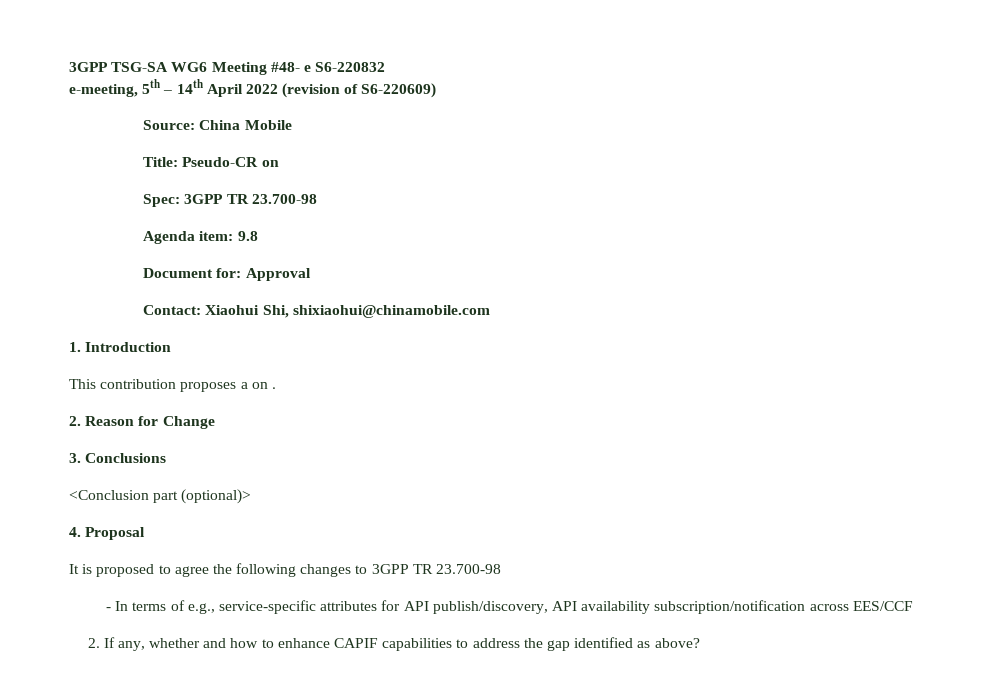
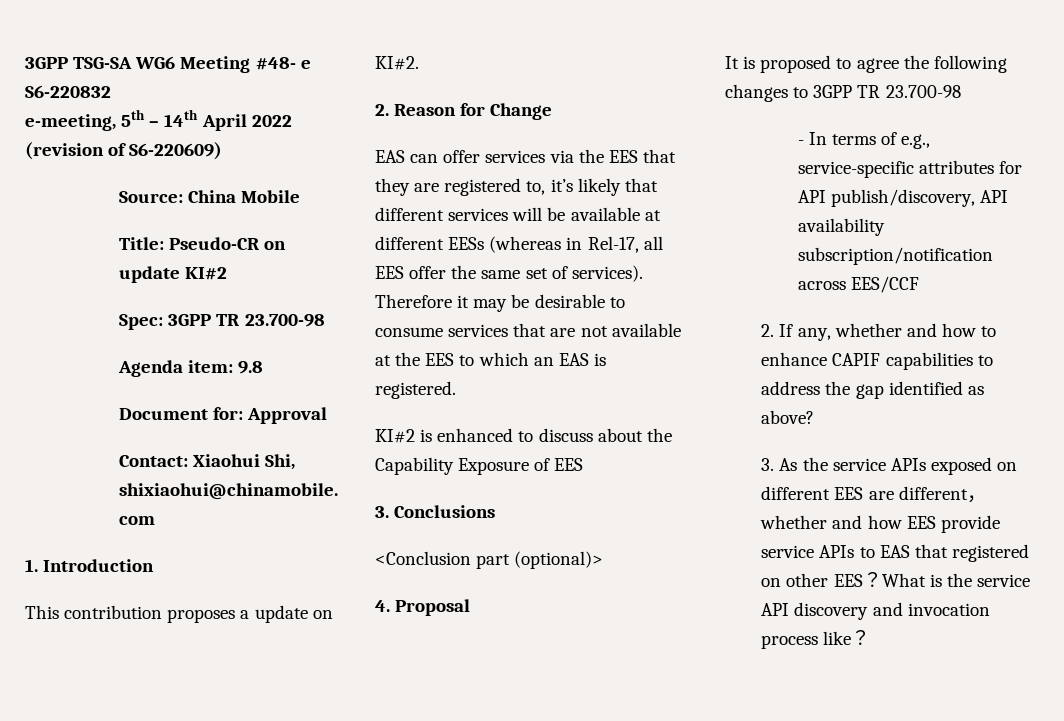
- Title: Pseudo-CR on
+ Title: Pseudo-CR on update KI#2
- This contribution proposes a on .
+ This contribution proposes a update on KI#2.
+ EAS can offer services via the EES that they are registered to, it’s likely that different services will be available at different EESs (whereas in Rel-17, all EES offer the same set of services). Therefore it may be desirable to consume services that are not available at the EES to which an EAS is registered.
+ KI#2 is enhanced to discuss about the Capability Exposure of EES
+ 3. As the service APIs exposed on different EES are different，whether and how EES provide service APIs to EAS that registered on other EES？What is the service API discovery and invocation process like？

